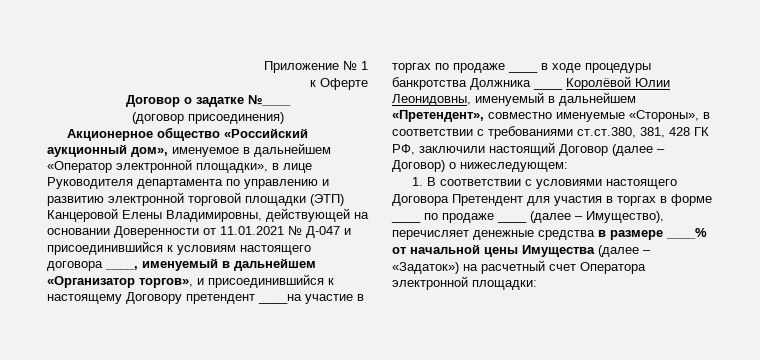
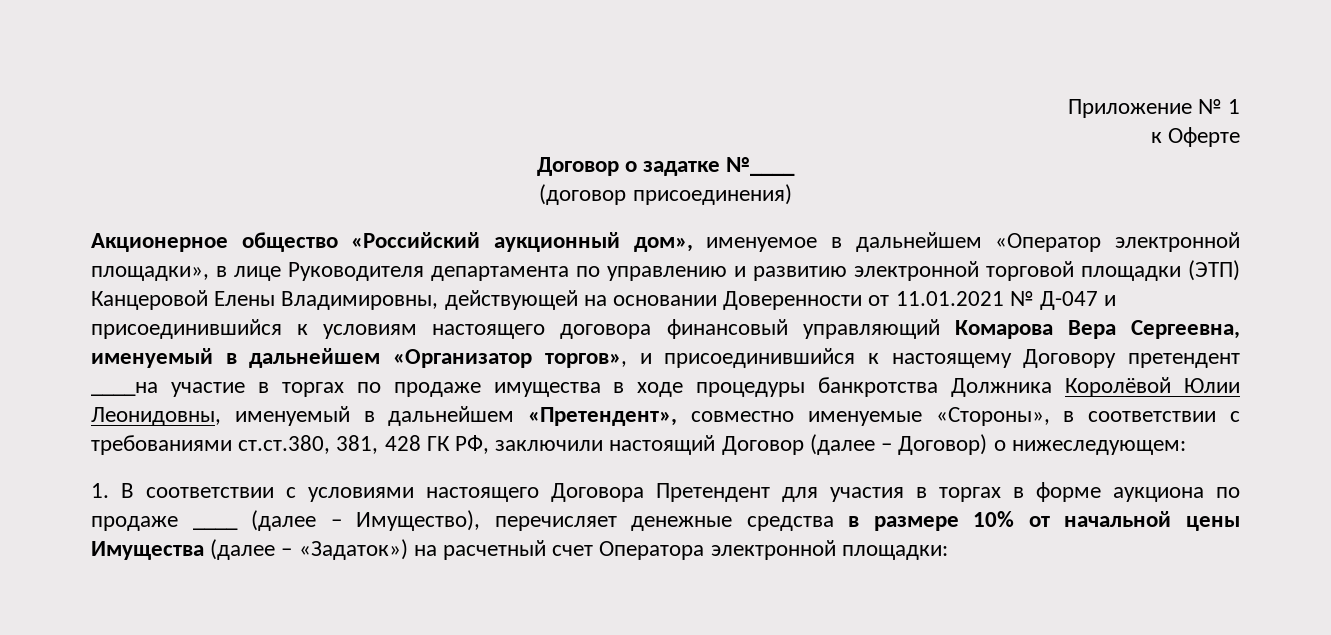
- Акционерное общество «Российский аукционный дом», именуемое в дальнейшем «Оператор электронной площадки», в лице Руководителя департамента по управлению и развитию электронной торговой площадки (ЭТП) Канцеровой Елены Владимировны, действующей на основании Доверенности от 11.01.2021 № Д-047 и присоединившийся к условиям настоящего договора ____, именуемый в дальнейшем «Организатор торгов», и присоединившийся к настоящему Договору претендент ____на участие в торгах по продаже ____ в ходе процедуры банкротства Должника ____ Королёвой Юлии Леонидовны, именуемый в дальнейшем «Претендент», совместно именуемые «Стороны», в соответствии с требованиями ст.ст.380, 381, 428 ГК РФ, заключили настоящий Договор (далее – Договор) о нижеследующем:
+ Акционерное общество «Российский аукционный дом», именуемое в дальнейшем «Оператор электронной площадки», в лице Руководителя департамента по управлению и развитию электронной торговой площадки (ЭТП) Канцеровой Елены Владимировны, действующей на основании Доверенности от 11.01.2021 № Д-047 и присоединившийся к условиям настоящего договора финансовый управляющий Комарова Вера Сергеевна, именуемый в дальнейшем «Организатор торгов», и присоединившийся к настоящему Договору претендент ____на участие в торгах по продаже имущества в ходе процедуры банкротства Должника Королёвой Юлии Леонидовны, именуемый в дальнейшем «Претендент», совместно именуемые «Стороны», в соответствии с требованиями ст.ст.380, 381, 428 ГК РФ, заключили настоящий Договор (далее – Договор) о нижеследующем:
- 1. В соответствии с условиями настоящего Договора Претендент для участия в торгах в форме ____ по продаже ____ (далее – Имущество), перечисляет денежные средства в размере ____% от начальной цены Имущества (далее – «Задаток») на расчетный счет Оператора электронной площадки:
+ 1. В соответствии с условиями настоящего Договора Претендент для участия в торгах в форме аукциона по продаже ____ (далее – Имущество), перечисляет денежные средства в размере 10% от начальной цены Имущества (далее – «Задаток») на расчетный счет Оператора электронной площадки:

